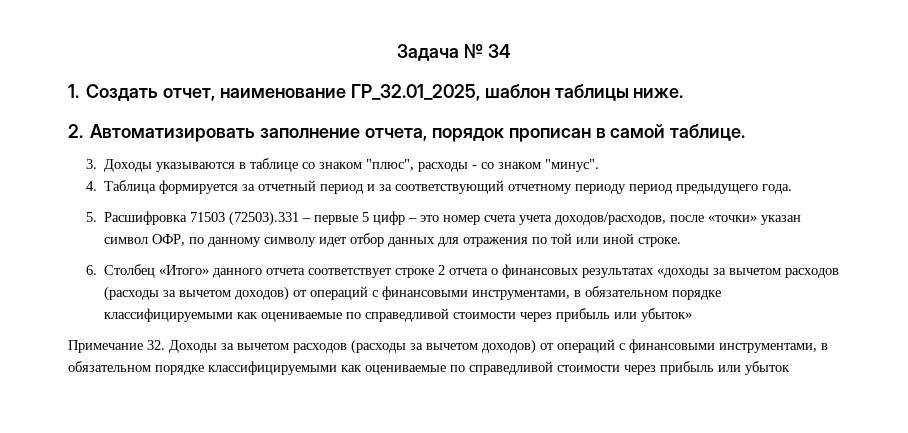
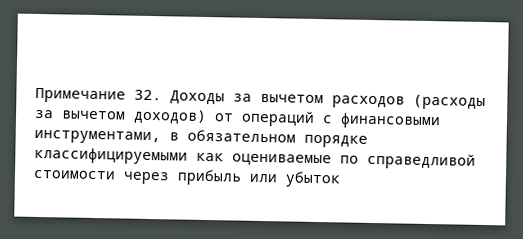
- Задача № 34
- 1. Создать отчет, наименование ГР_32.01_2025, шаблон таблицы ниже.
- 2. Автоматизировать заполнение отчета, порядок прописан в самой таблице.
- 3. Доходы указываются в таблице со знаком "плюс", расходы - со знаком "минус".
- 4. Таблица формируется за отчетный период и за соответствующий отчетному периоду период предыдущего года.
- 5. Расшифровка 71503 (72503).331 – первые 5 цифр – это номер счета учета доходов/расходов, после «точки» указан символ ОФР, по данному символу идет отбор данных для отражения по той или иной строке.
- 6. Столбец «Итого» данного отчета соответствует строке 2 отчета о финансовых результатах «доходы за вычетом расходов (расходы за вычетом доходов) от операций с финансовыми инструментами, в обязательном порядке классифицируемыми как оцениваемые по справедливой стоимости через прибыль или убыток»

